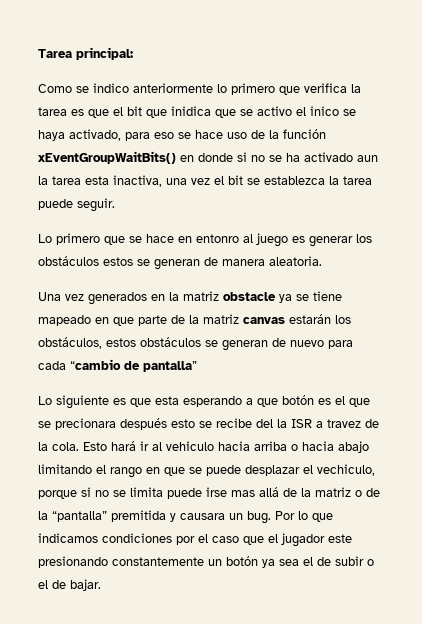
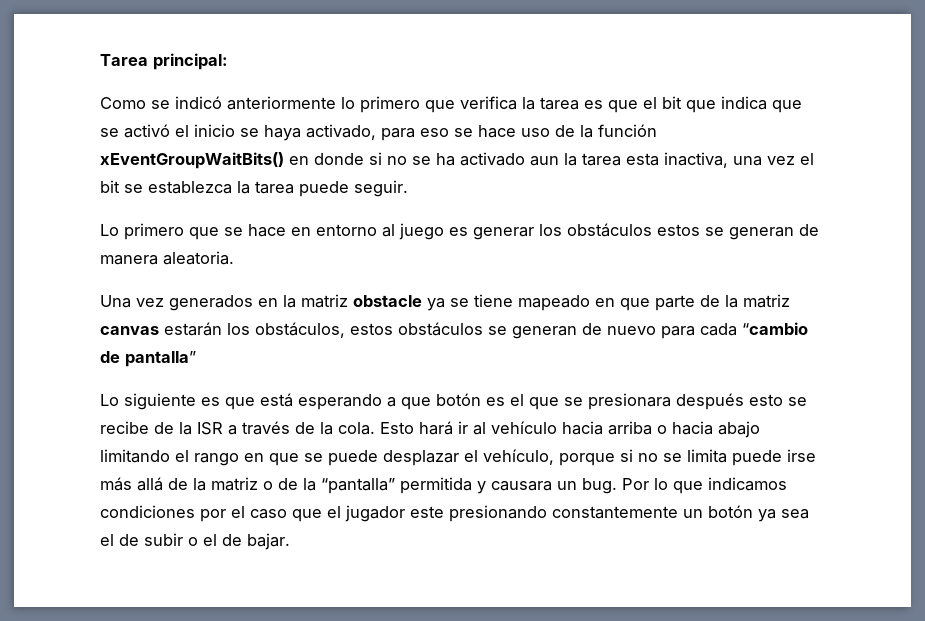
- Como se indico anteriormente lo primero que verifica la tarea es que el bit que inidica que se activo el inico se haya activado, para eso se hace uso de la función xEventGroupWaitBits() en donde si no se ha activado aun la tarea esta inactiva, una vez el bit se establezca la tarea puede seguir.
+ Como se indicó anteriormente lo primero que verifica la tarea es que el bit que indica que se activó el inicio se haya activado, para eso se hace uso de la función xEventGroupWaitBits() en donde si no se ha activado aun la tarea esta inactiva, una vez el bit se establezca la tarea puede seguir.
- Lo primero que se hace en entonro al juego es generar los obstáculos estos se generan de manera aleatoria.
+ Lo primero que se hace en entorno al juego es generar los obstáculos estos se generan de manera aleatoria.
- Lo siguiente es que esta esperando a que botón es el que se precionara después esto se recibe del la ISR a travez de la cola.
+ Lo siguiente es que está esperando a que botón es el que se presionara después esto se recibe de la ISR a través de la cola.
- Esto hará ir al vehiculo hacia arriba o hacia abajo limitando el rango en que se puede desplazar el vechiculo, porque si no se limita puede irse mas allá de la matriz o de la “pantalla” premitida y causara un bug.
+ Esto hará ir al vehículo hacia arriba o hacia abajo limitando el rango en que se puede desplazar el vehículo, porque si no se limita puede irse más allá de la matriz o de la “pantalla” permitida y causara un bug.

